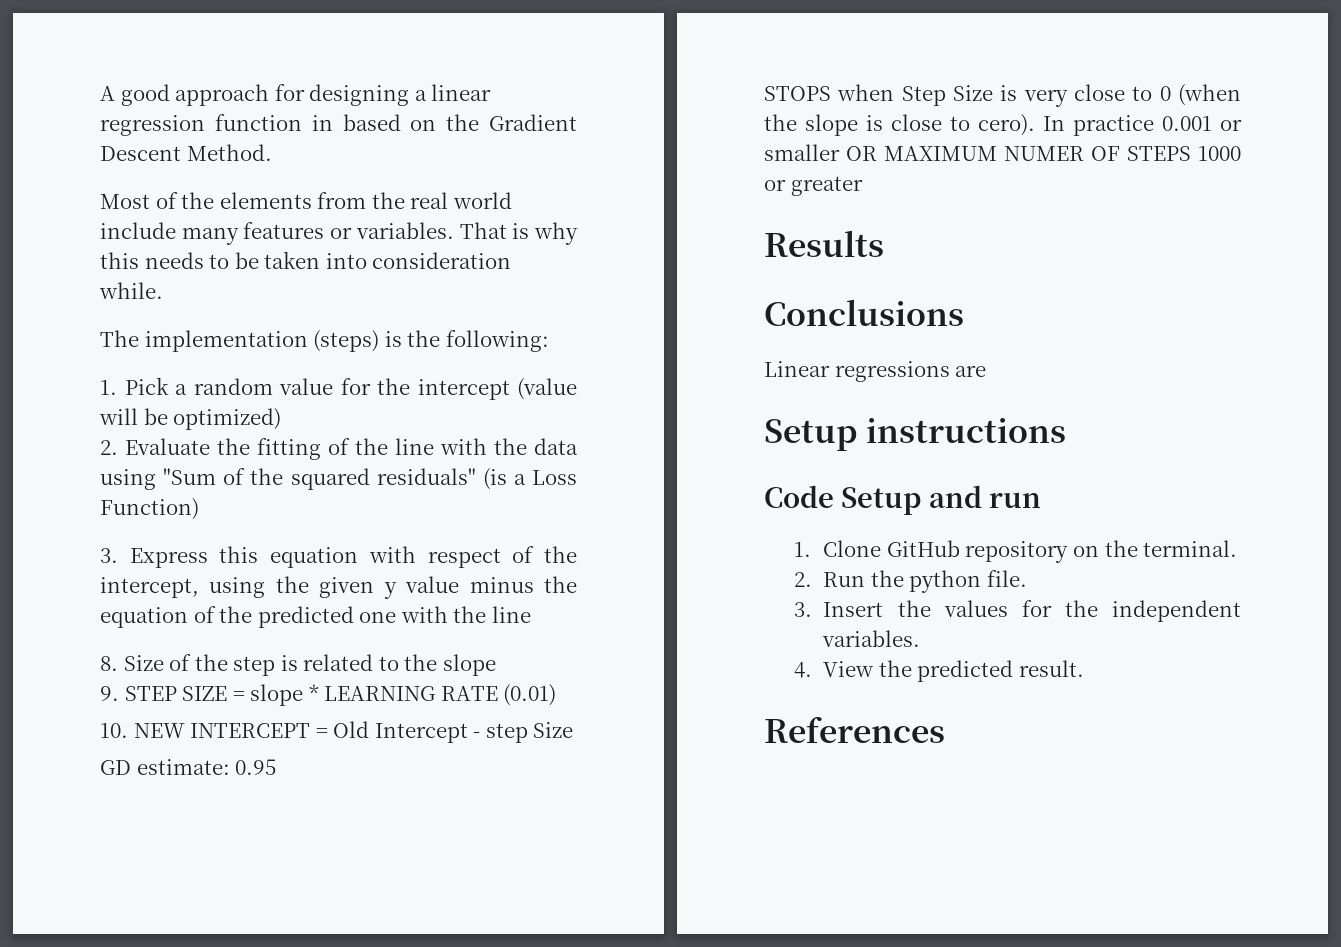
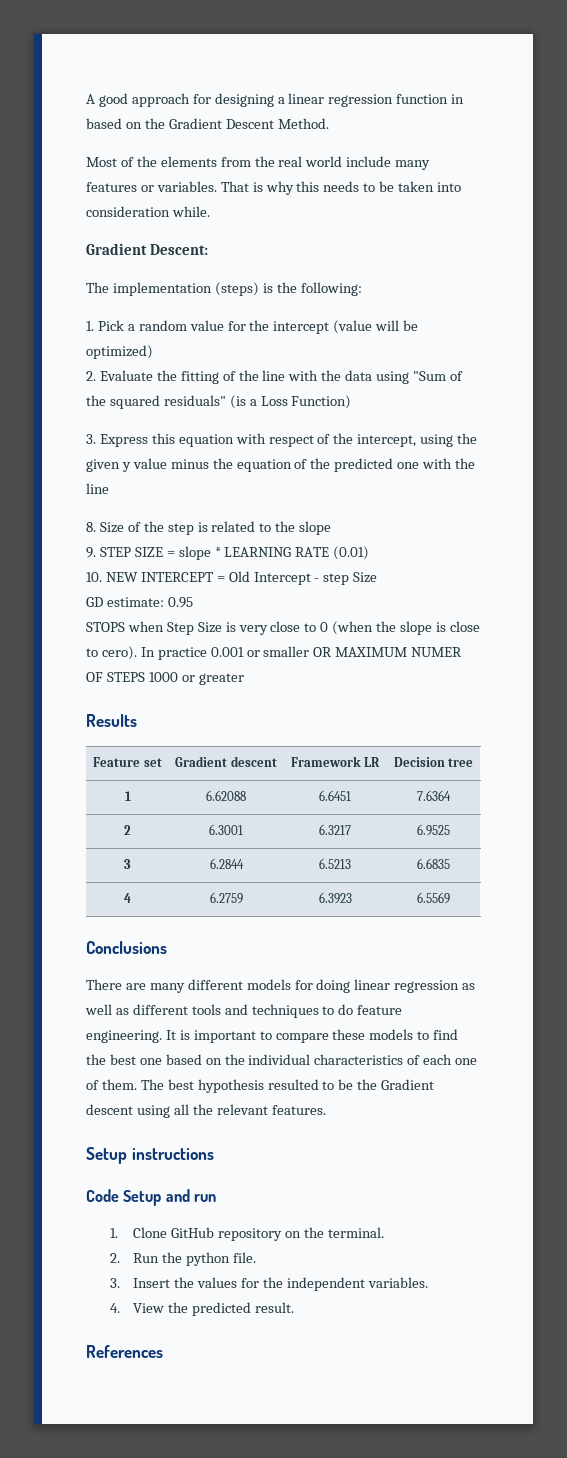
+ Gradient Descent:
+ Feature set | Gradient descent | Framework LR | Decision tree
+ 1 | 6.62088 | 6.6451 | 7.6364
+ 2 | 6.3001 | 6.3217 | 6.9525
+ 3 | 6.2844 | 6.5213 | 6.6835
+ 4 | 6.2759 | 6.3923 | 6.5569
- Linear regressions are
+ There are many different models for doing linear regression as well as different tools and techniques to do feature engineering. It is important to compare these models to find the best one based on the individual characteristics of each one of them. The best hypothesis resulted to be the Gradient descent using all the relevant features.

